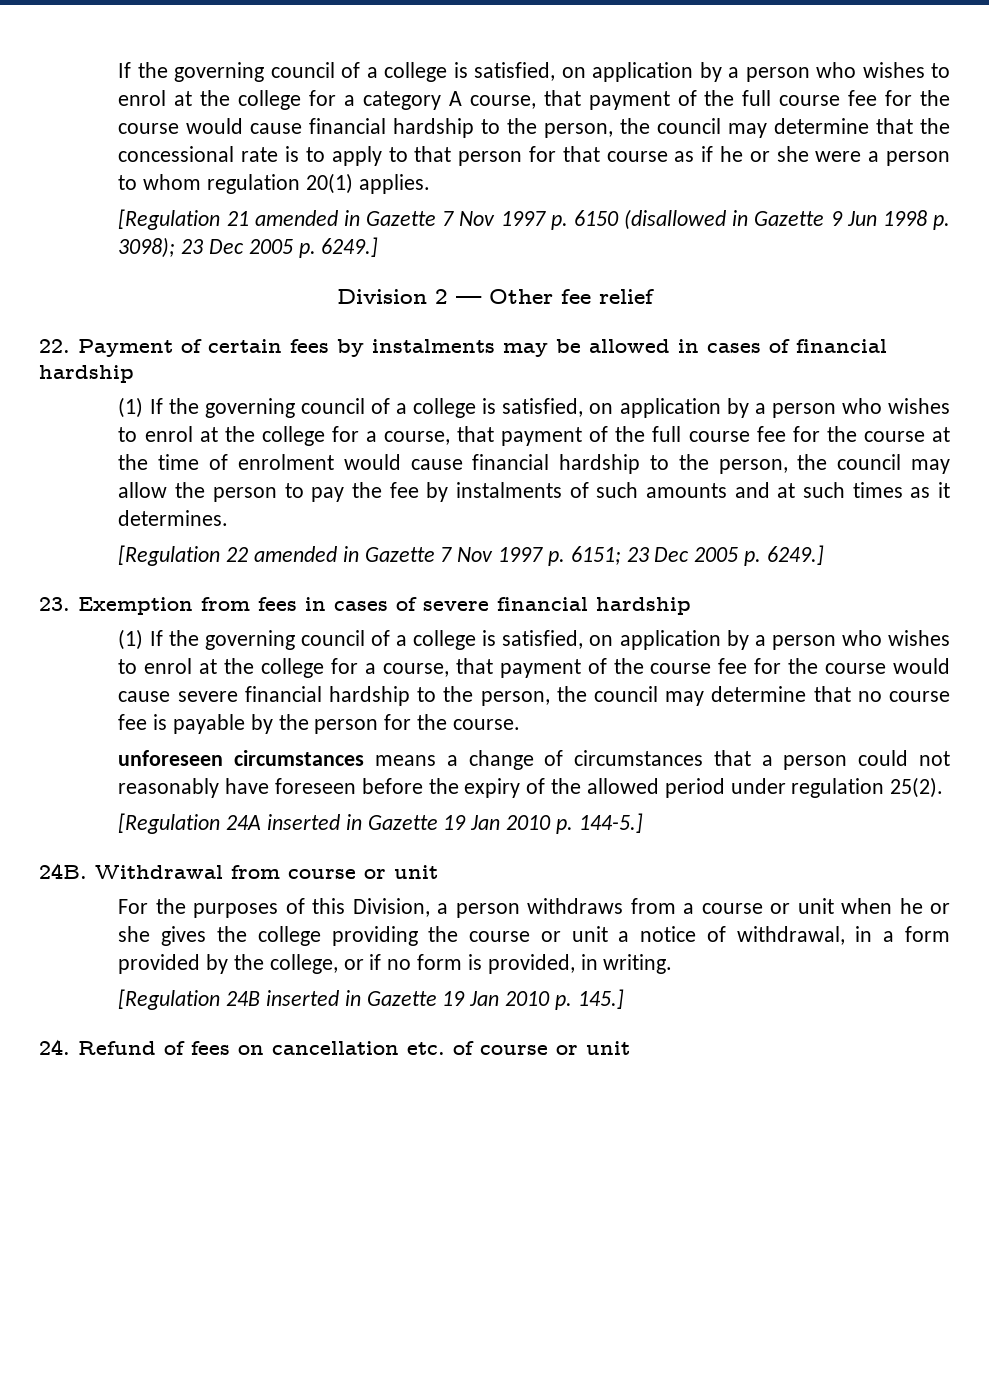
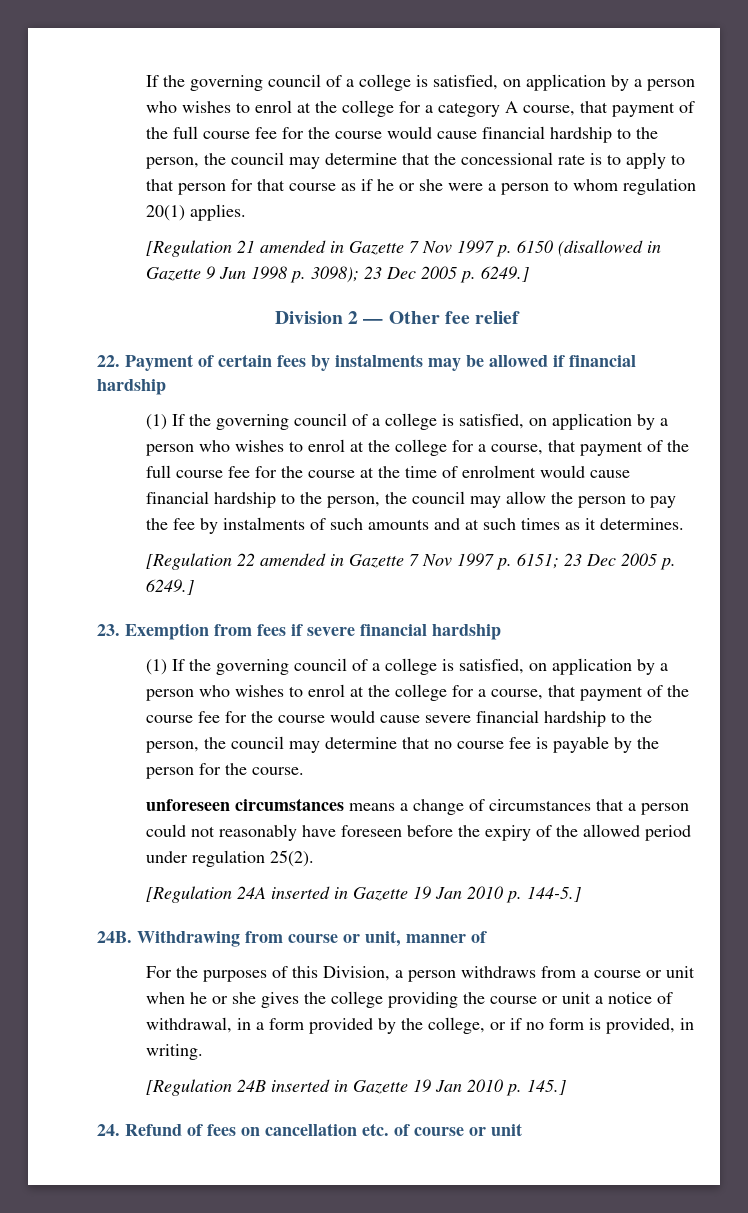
- 22. Payment of certain fees by instalments may be allowed in cases of financial hardship
+ 22. Payment of certain fees by instalments may be allowed if financial hardship
- 23. Exemption from fees in cases of severe financial hardship
+ 23. Exemption from fees if severe financial hardship
- Withdrawal from course or unit
+ Withdrawing from course or unit, manner of

